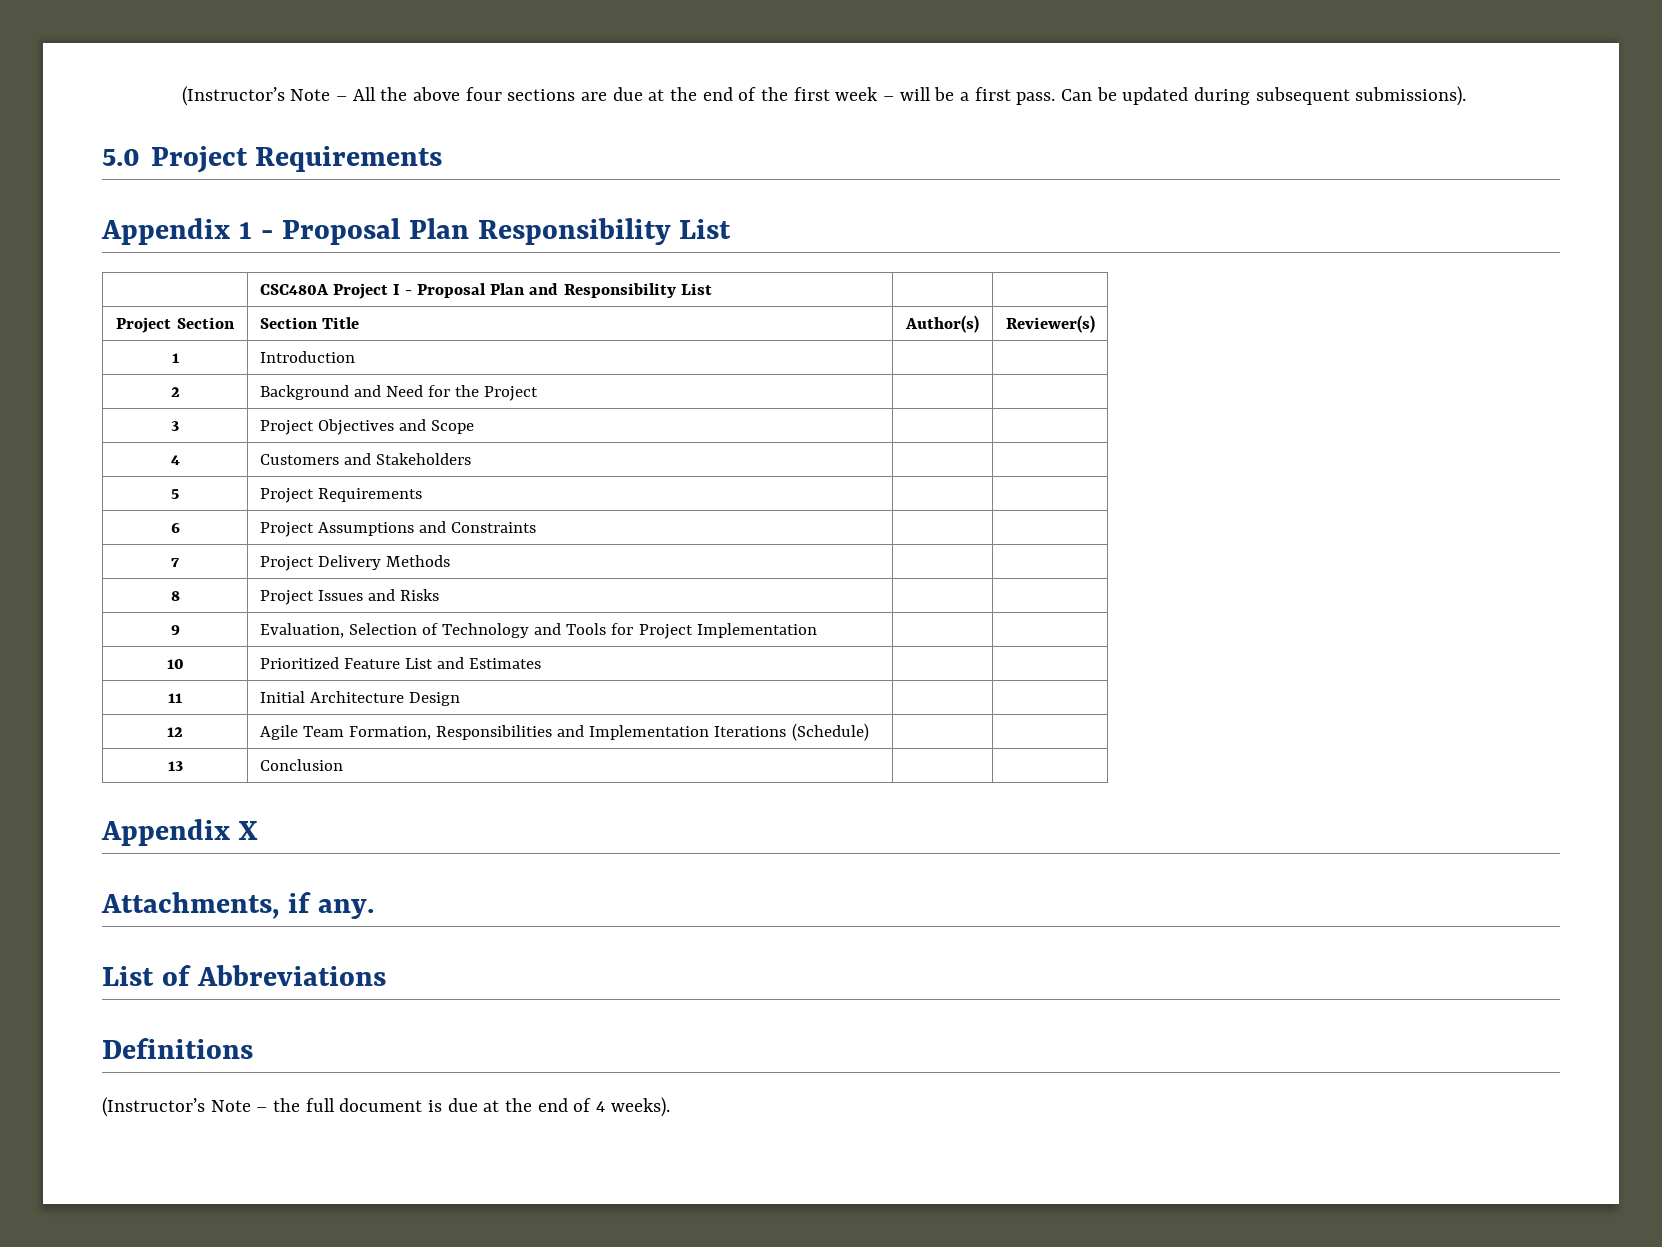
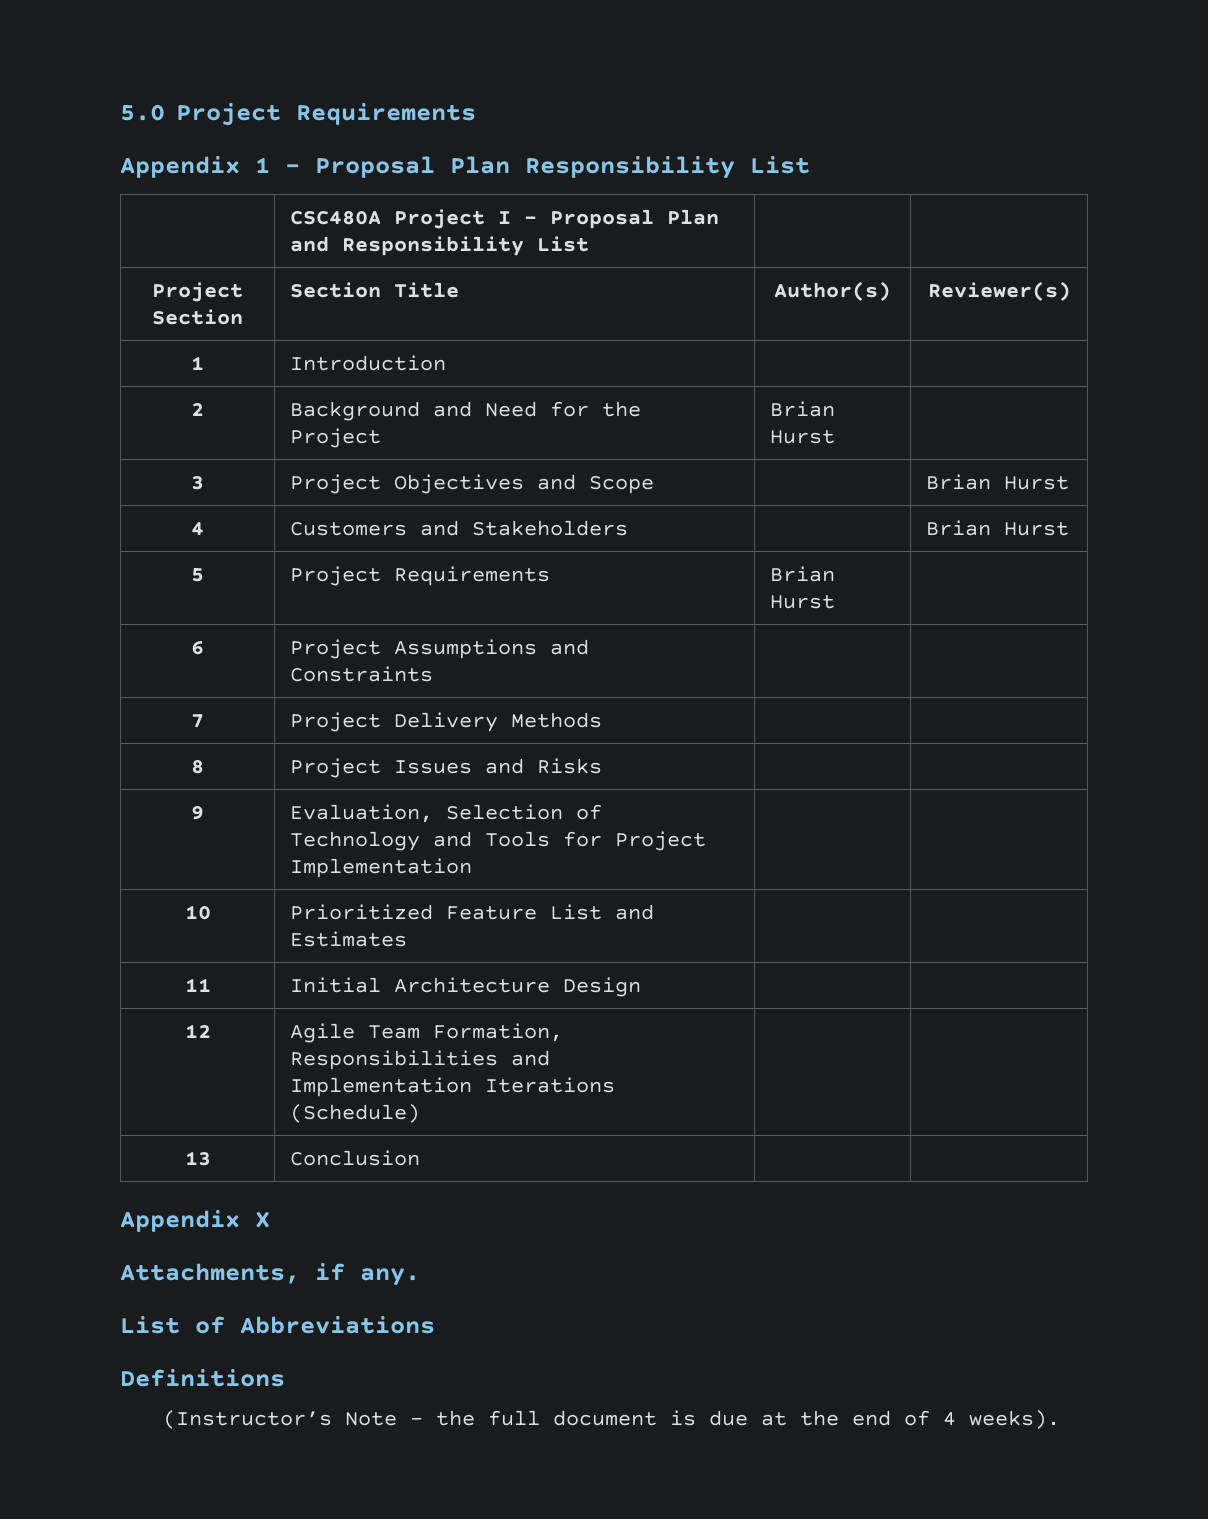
- (Instructor’s Note – All the above four sections are due at the end of the first week – will be a first pass. Can be updated during subsequent submissions).
- 2 | Background and Need for the Project | |
+ 2 | Background and Need for the Project | Brian Hurst |
- 3 | Project Objectives and Scope | |
+ 3 | Project Objectives and Scope | | Brian Hurst
- 4 | Customers and Stakeholders | |
+ 4 | Customers and Stakeholders | | Brian Hurst
- 5 | Project Requirements | |
+ 5 | Project Requirements | Brian Hurst |

